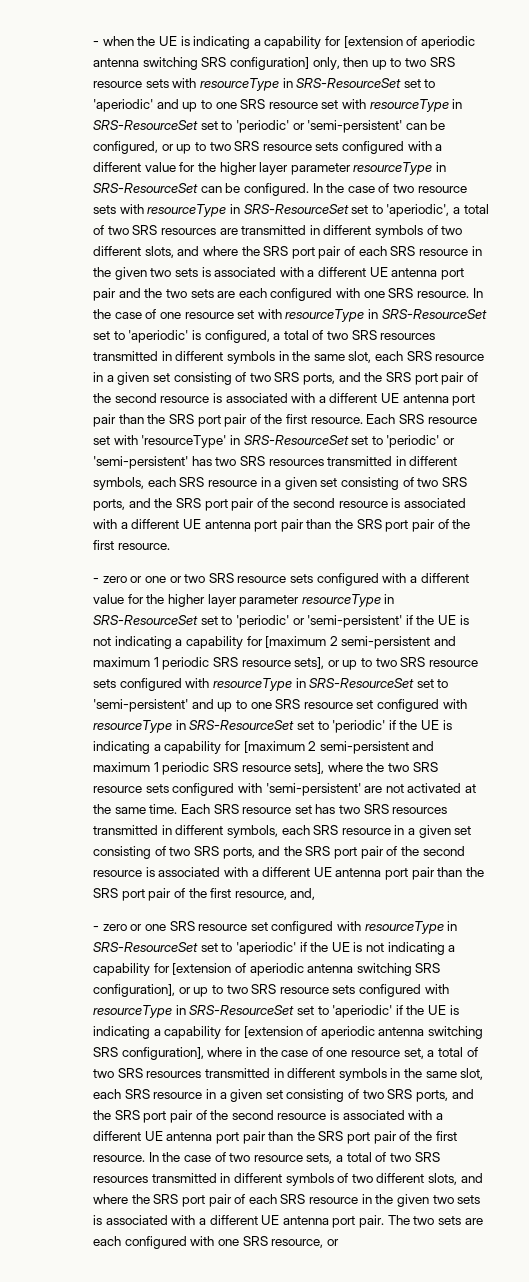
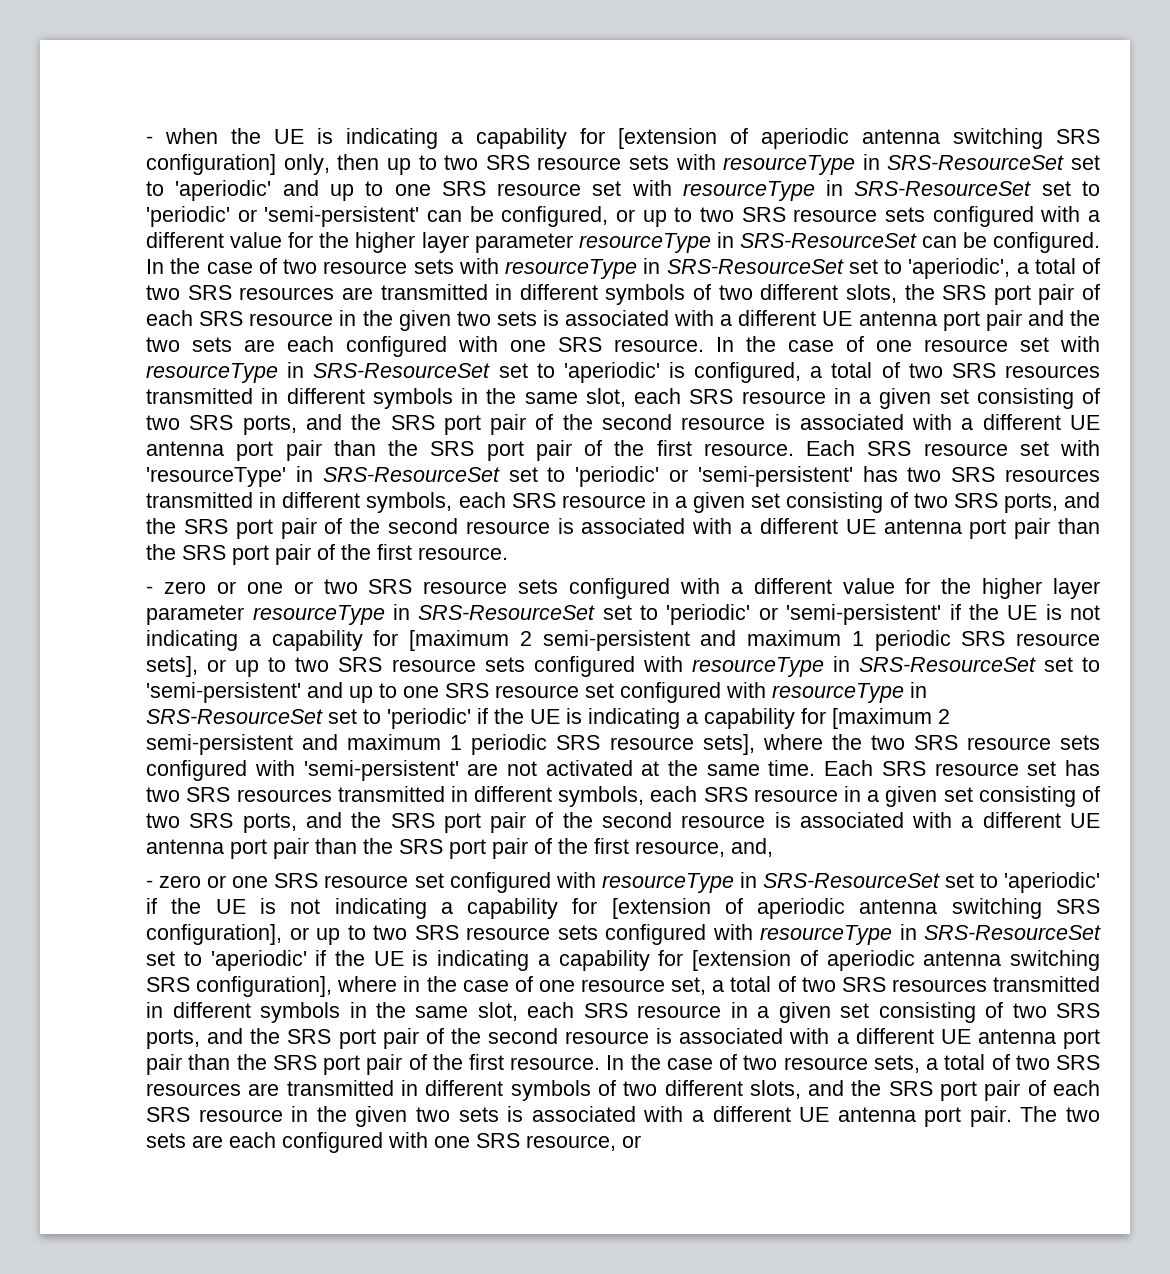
- In the case of two resource sets with resourceType in SRS-ResourceSet set to 'aperiodic', a total of two SRS resources are transmitted in different symbols of two different slots, and where the SRS port pair of each SRS resource in the given two sets is associated with a different UE antenna port pair and the two sets are each configured with one SRS resource.
+ In the case of two resource sets with resourceType in SRS-ResourceSet set to 'aperiodic', a total of two SRS resources are transmitted in different symbols of two different slots, the SRS port pair of each SRS resource in the given two sets is associated with a different UE antenna port pair and the two sets are each configured with one SRS resource.
- In the case of two resource sets, a total of two SRS resources transmitted in different symbols of two different slots, and where the SRS port pair of each SRS resource in the given two sets is associated with a different UE antenna port pair.
+ In the case of two resource sets, a total of two SRS resources are transmitted in different symbols of two different slots, and the SRS port pair of each SRS resource in the given two sets is associated with a different UE antenna port pair.

